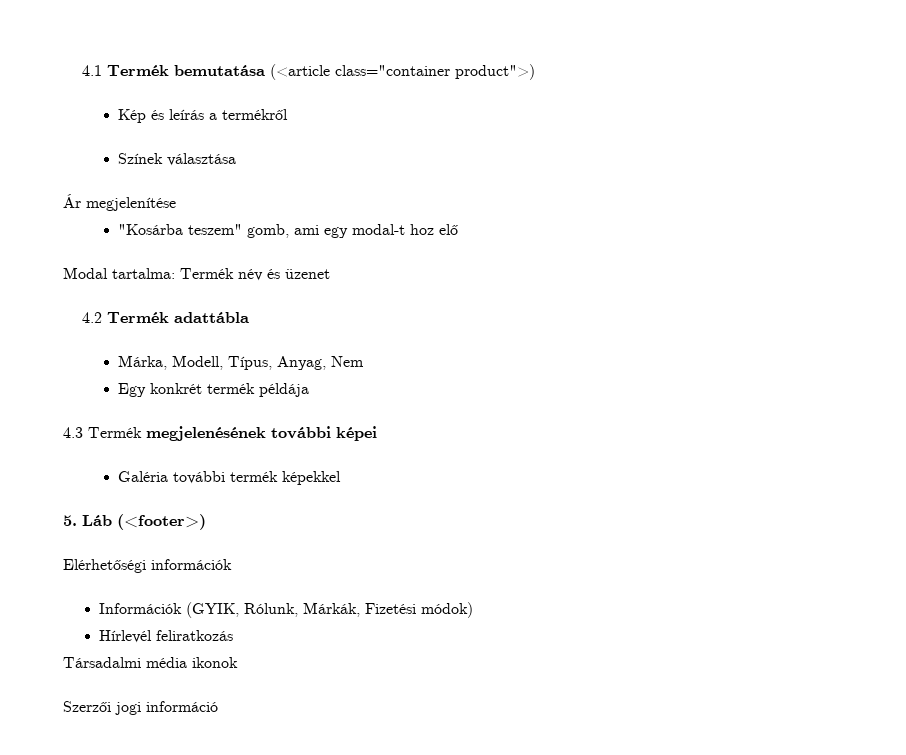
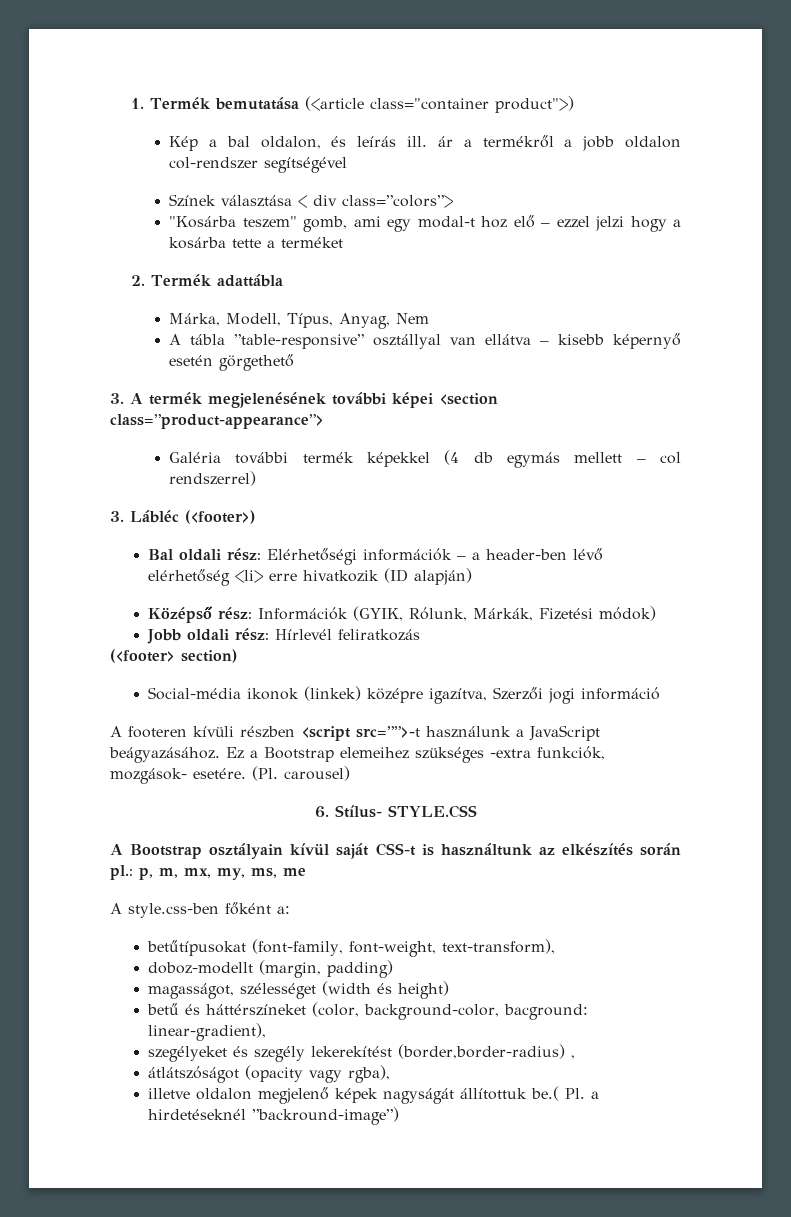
- 4.1 Termék bemutatása (<article class="container product">)
+ 1. Termék bemutatása (<article class="container product">)
- Kép és leírás a termékről
+ Kép a bal oldalon, és leírás ill. ár a termékről a jobb oldalon col-rendszer segítségével
- Színek választása
- Ár megjelenítése
+ Színek választása < div class=”colors”>
- "Kosárba teszem" gomb, ami egy modal-t hoz elő
- Modal tartalma: Termék név és üzenet
- 4.2 Termék adattábla
+ "Kosárba teszem" gomb, ami egy modal-t hoz elő – ezzel jelzi hogy a kosárba tette a terméket
+ 2. Termék adattábla
- Egy konkrét termék példája
- 4.3 Termék megjelenésének további képei
+ A tábla ”table-responsive” osztállyal van ellátva – kisebb képernyő esetén görgethető
+ 3. A termék megjelenésének további képei <section class=”product-appearance”>
- Galéria további termék képekkel
- 5. Láb (<footer>)
- Elérhetőségi információk
- Információk (GYIK, Rólunk, Márkák, Fizetési módok)
+ Galéria további termék képekkel (4 db egymás mellett – col rendszerrel)
+ 3. Lábléc (<footer>)
+ Bal oldali rész: Elérhetőségi információk – a header-ben lévő elérhetőség <li> erre hivatkozik (ID alapján)
+ Középső rész: Információk (GYIK, Rólunk, Márkák, Fizetési módok)
- Hírlevél feliratkozás
+ Jobb oldali rész: Hírlevél feliratkozás
- Társadalmi média ikonok
- Szerzői jogi információ
+ (<footer> section)
+ Social-média ikonok (linkek) középre igazítva, Szerzői jogi információ
+ A footeren kívüli részben <script src=””>-t használunk a JavaScript beágyazásához. Ez a Bootstrap elemeihez szükséges -extra funkciók, mozgások- esetére. (Pl. carousel)
+ 6. Stílus- STYLE.CSS
+ A Bootstrap osztályain kívül saját CSS-t is használtunk az elkészítés során pl.: p, m, mx, my, ms, me
+ A style.css-ben főként a:
+ betűtípusokat (font-family, font-weight, text-transform),
+ doboz-modellt (margin, padding)
+ magasságot, szélességet (width és height)
+ betű és háttérszíneket (color, background-color, bacground: linear-gradient),
+ szegélyeket és szegély lekerekítést (border,border-radius) ,
+ átlátszóságot (opacity vagy rgba),
+ illetve oldalon megjelenő képek nagyságát állítottuk be.( Pl. a hirdetéseknél ”backround-image”)

